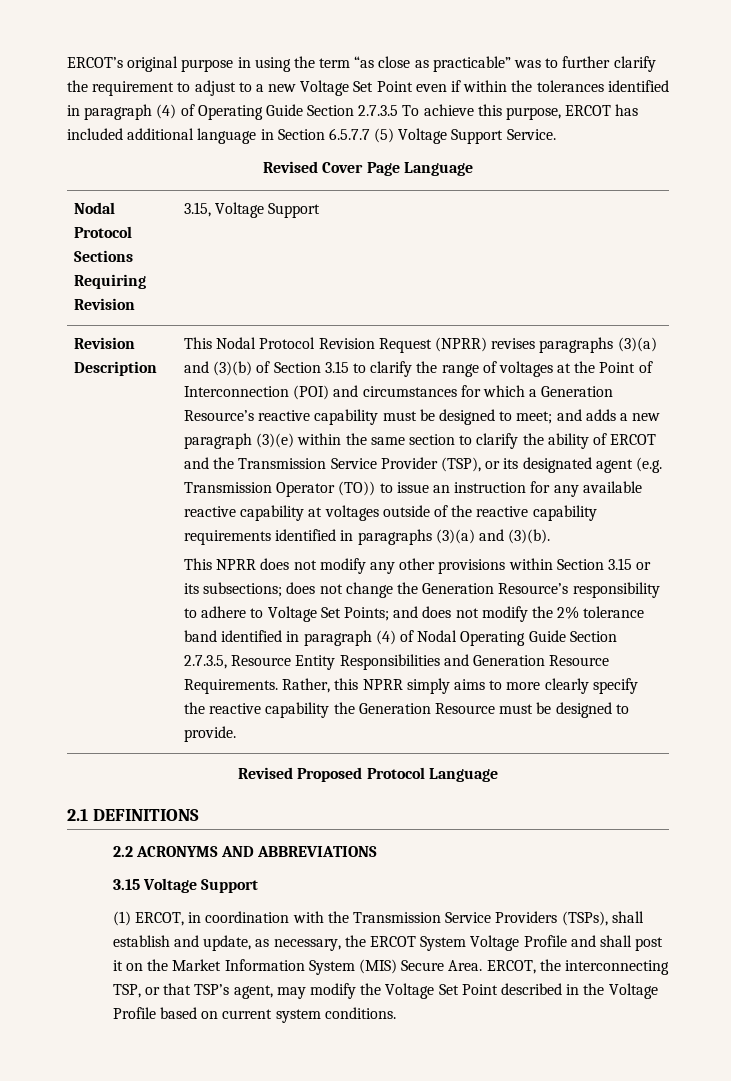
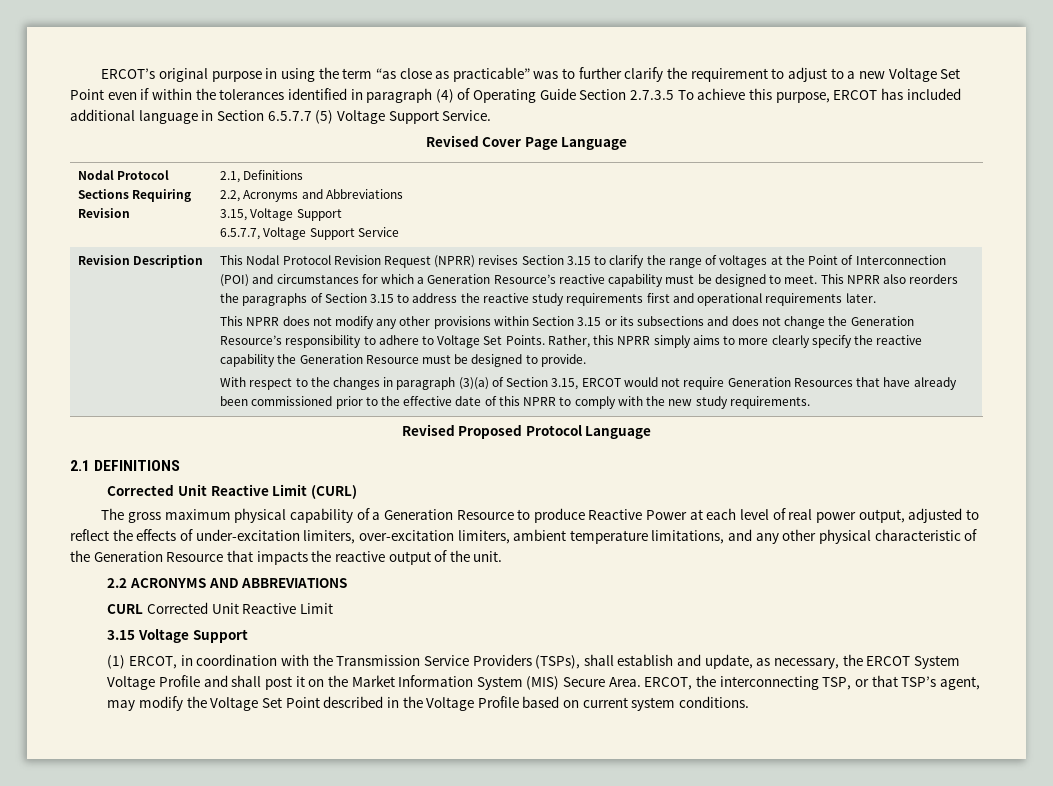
- Nodal Protocol Sections Requiring Revision | 3.15, Voltage Support
+ Nodal Protocol Sections Requiring Revision | 2.1, Definitions
+ 2.2, Acronyms and Abbreviations
+ 3.15, Voltage Support
+ 6.5.7.7, Voltage Support Service
- This Nodal Protocol Revision Request (NPRR) revises paragraphs (3)(a) and (3)(b) of Section 3.15 to clarify the range of voltages at the Point of Interconnection (POI) and circumstances for which a Generation Resource’s reactive capability must be designed to meet; and adds a new paragraph (3)(e) within the same section to clarify the ability of ERCOT and the Transmission Service Provider (TSP), or its designated agent (e.g. Transmission Operator (TO)) to issue an instruction for any available reactive capability at voltages outside of the reactive capability requirements identified in paragraphs (3)(a) and (3)(b).
+ This Nodal Protocol Revision Request (NPRR) revises Section 3.15 to clarify the range of voltages at the Point of Interconnection (POI) and circumstances for which a Generation Resource’s reactive capability must be designed to meet. This NPRR also reorders the paragraphs of Section 3.15 to address the reactive study requirements first and operational requirements later.
- This NPRR does not modify any other provisions within Section 3.15 or its subsections; does not change the Generation Resource’s responsibility to adhere to Voltage Set Points; and does not modify the 2% tolerance band identified in paragraph (4) of Nodal Operating Guide Section 2.7.3.5, Resource Entity Responsibilities and Generation Resource Requirements.
+ This NPRR does not modify any other provisions within Section 3.15 or its subsections and does not change the Generation Resource’s responsibility to adhere to Voltage Set Points.
+ With respect to the changes in paragraph (3)(a) of Section 3.15, ERCOT would not require Generation Resources that have already been commissioned prior to the effective date of this NPRR to comply with the new study requirements.
+ Corrected Unit Reactive Limit (CURL)
+ The gross maximum physical capability of a Generation Resource to produce Reactive Power at each level of real power output, adjusted to reflect the effects of under-excitation limiters, over-excitation limiters, ambient temperature limitations, and any other physical characteristic of the Generation Resource that impacts the reactive output of the unit.
+ CURL Corrected Unit Reactive Limit

